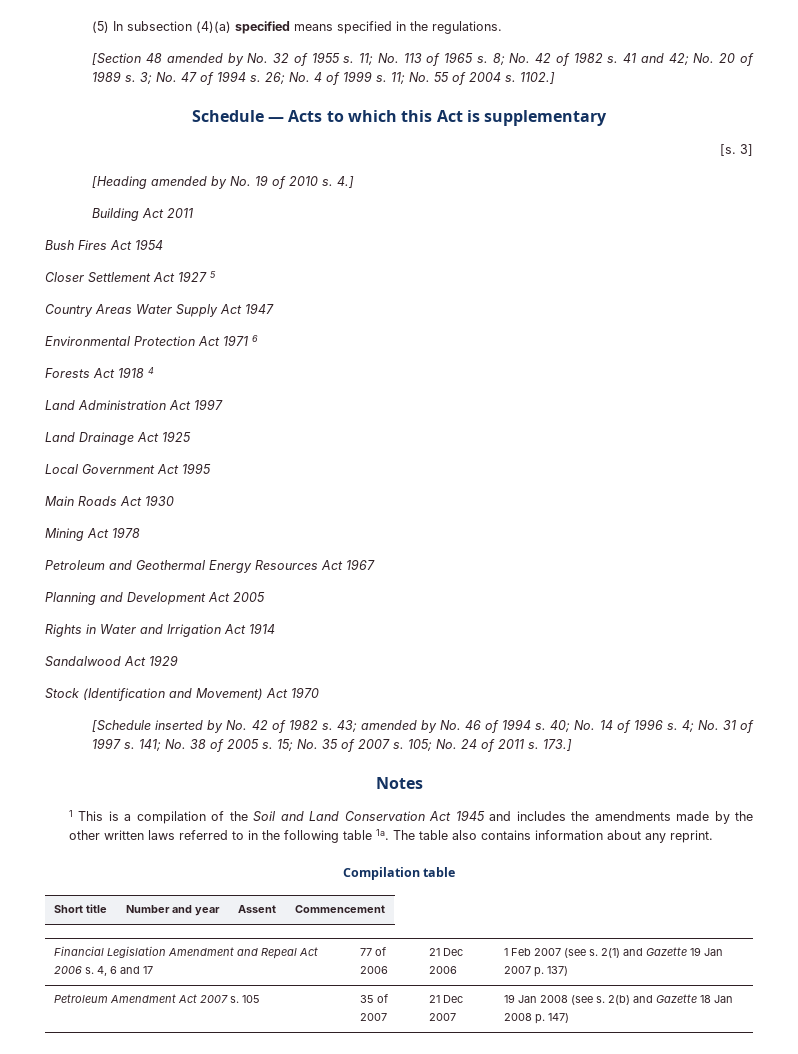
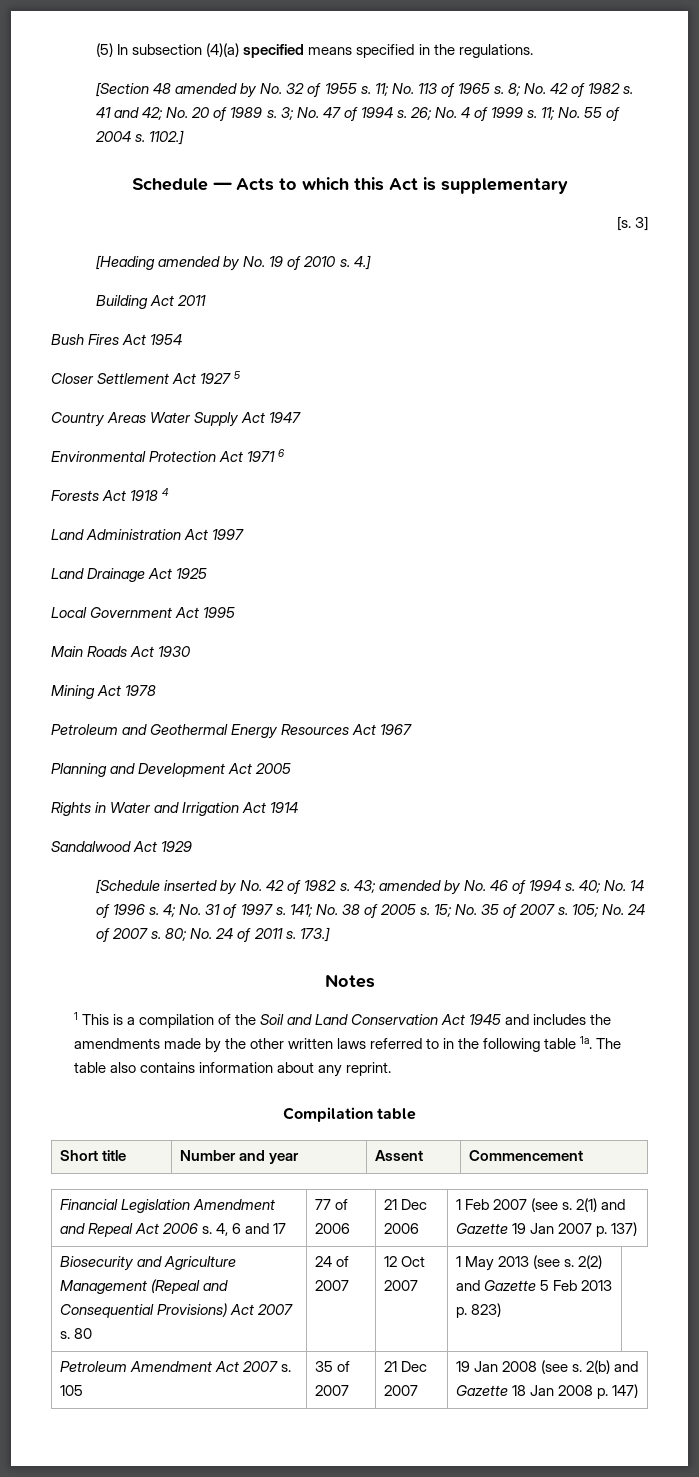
- Stock (Identification and Movement) Act 1970
- 105; No. 24 of 2011 s.
+ 105; No. 24 of 2007 s. 80; No. 24 of 2011 s.
+ Biosecurity and Agriculture Management (Repeal and Consequential Provisions) Act 2007 s. 80 | 24 of 2007 | 12 Oct 2007 | 1 May 2013 (see s. 2(2) and Gazette 5 Feb 2013 p. 823)

